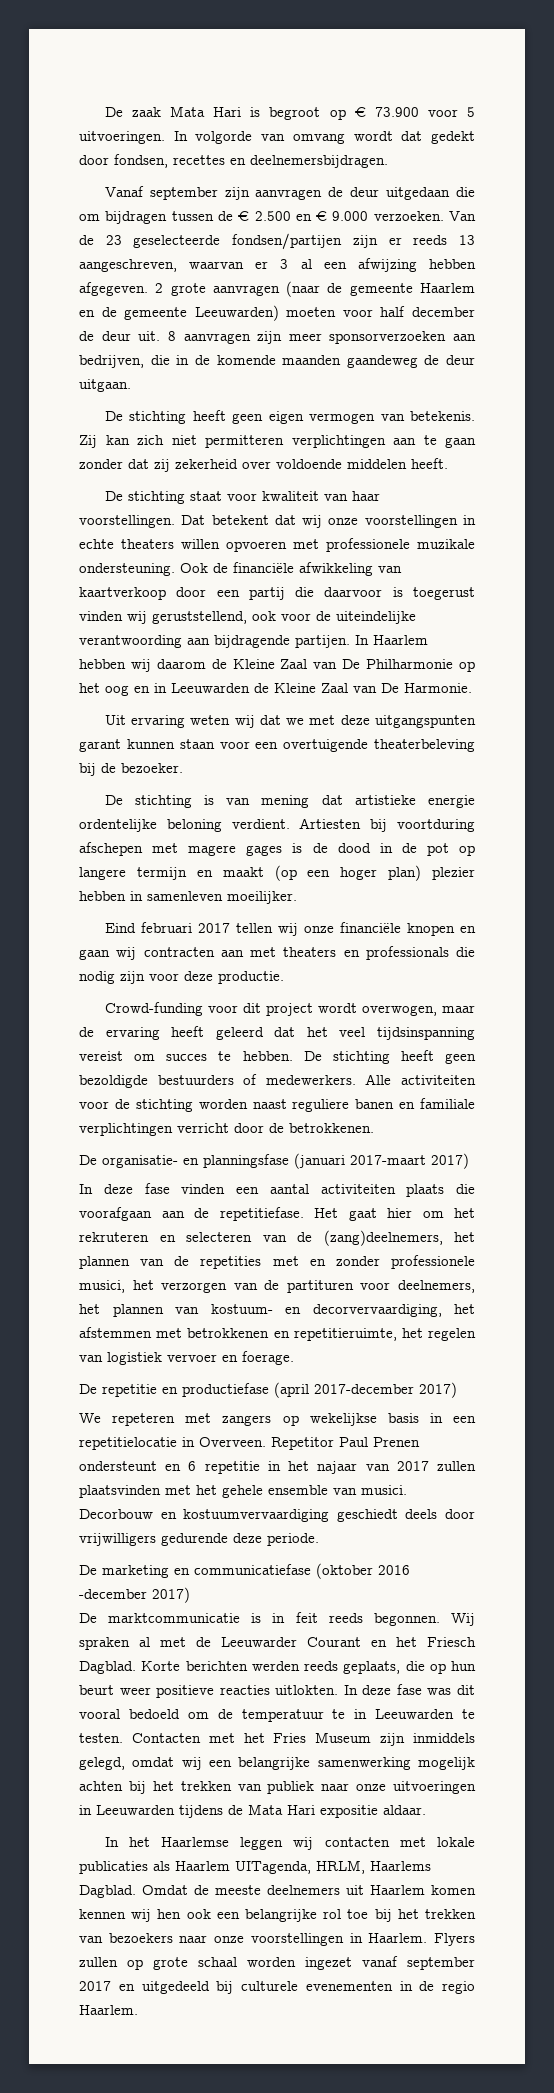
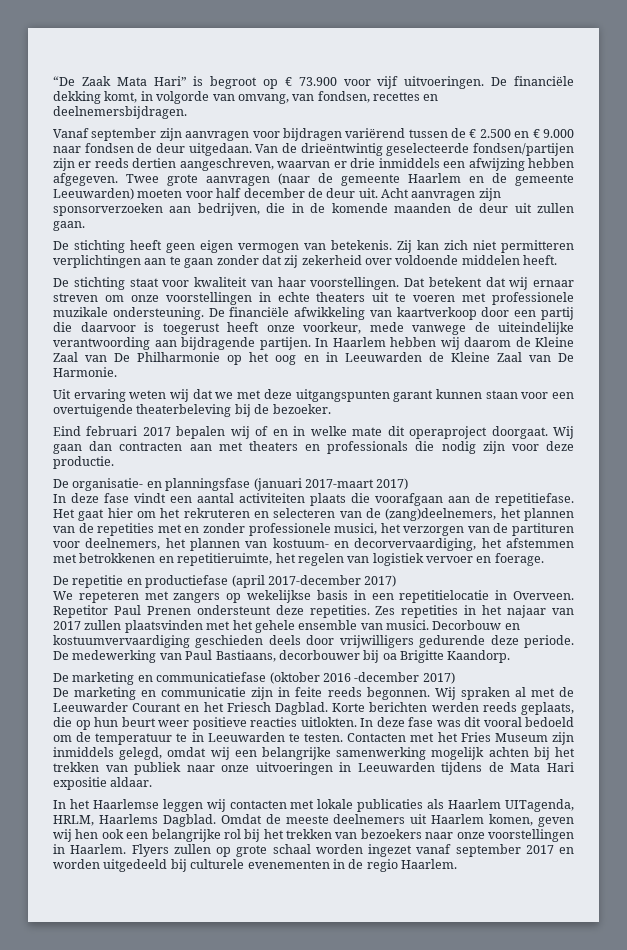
- De zaak Mata Hari is begroot op € 73.900 voor 5 uitvoeringen. In volgorde van omvang wordt dat gedekt door fondsen, recettes en deelnemersbijdragen.
+ “De Zaak Mata Hari” is begroot op € 73.900 voor vijf uitvoeringen. De financiële dekking komt, in volgorde van omvang, van fondsen, recettes en deelnemersbijdragen.
- Vanaf september zijn aanvragen de deur uitgedaan die om bijdragen tussen de € 2.500 en € 9.000 verzoeken.
+ Vanaf september zijn aanvragen voor bijdragen variërend tussen de € 2.500 en € 9.000 naar fondsen de deur uitgedaan.
- Van de 23 geselecteerde fondsen/partijen zijn er reeds 13 aangeschreven, waarvan er 3 al een afwijzing hebben afgegeven.
+ Van de drieëntwintig geselecteerde fondsen/partijen zijn er reeds dertien aangeschreven, waarvan er drie inmiddels een afwijzing hebben afgegeven.
- 2 grote aanvragen (naar de gemeente Haarlem en de gemeente Leeuwarden) moeten voor half december de deur uit.
+ Twee grote aanvragen (naar de gemeente Haarlem en de gemeente Leeuwarden) moeten voor half december de deur uit.
- 8 aanvragen zijn meer sponsorverzoeken aan bedrijven, die in de komende maanden gaandeweg de deur uitgaan.
+ Acht aanvragen zijn sponsorverzoeken aan bedrijven, die in de komende maanden de deur uit zullen gaan.
- Dat betekent dat wij onze voorstellingen in echte theaters willen opvoeren met professionele muzikale ondersteuning.
+ Dat betekent dat wij ernaar streven om onze voorstellingen in echte theaters uit te voeren met professionele muzikale ondersteuning.
- Ook de financiële afwikkeling van kaartverkoop door een partij die daarvoor is toegerust vinden wij geruststellend, ook voor de uiteindelijke verantwoording aan bijdragende partijen.
+ De financiële afwikkeling van kaartverkoop door een partij die daarvoor is toegerust heeft onze voorkeur, mede vanwege de uiteindelijke verantwoording aan bijdragende partijen.
- De stichting is van mening dat artistieke energie ordentelijke beloning verdient. Artiesten bij voortduring afschepen met magere gages is de dood in de pot op langere termijn en maakt (op een hoger plan) plezier hebben in samenleven moeilijker.
- Eind februari 2017 tellen wij onze financiële knopen en gaan wij contracten aan met theaters en professionals die nodig zijn voor deze productie.
+ Eind februari 2017 bepalen wij of en in welke mate dit operaproject doorgaat. Wij gaan dan contracten aan met theaters en professionals die nodig zijn voor deze productie.
- Crowd-funding voor dit project wordt overwogen, maar de ervaring heeft geleerd dat het veel tijdsinspanning vereist om succes te hebben. De stichting heeft geen bezoldigde bestuurders of medewerkers. Alle activiteiten voor de stichting worden naast reguliere banen en familiale verplichtingen verricht door de betrokkenen.
- In deze fase vinden een aantal activiteiten plaats die voorafgaan aan de repetitiefase.
+ In deze fase vindt een aantal activiteiten plaats die voorafgaan aan de repetitiefase.
- Repetitor Paul Prenen ondersteunt en 6 repetitie in het najaar van 2017 zullen plaatsvinden met het gehele ensemble van musici.
+ Repetitor Paul Prenen ondersteunt deze repetities. Zes repetities in het najaar van 2017 zullen plaatsvinden met het gehele ensemble van musici.
- Decorbouw en kostuumvervaardiging geschiedt deels door vrijwilligers gedurende deze periode.
+ Decorbouw en kostuumvervaardiging geschieden deels door vrijwilligers gedurende deze periode. De medewerking van Paul Bastiaans, decorbouwer bij oa Brigitte Kaandorp.
- De marktcommunicatie is in feit reeds begonnen.
+ De marketing en communicatie zijn in feite reeds begonnen.
- Omdat de meeste deelnemers uit Haarlem komen kennen wij hen ook een belangrijke rol toe bij het trekken van bezoekers naar onze voorstellingen in Haarlem.
+ Omdat de meeste deelnemers uit Haarlem komen, geven wij hen ook een belangrijke rol bij het trekken van bezoekers naar onze voorstellingen in Haarlem.
- Flyers zullen op grote schaal worden ingezet vanaf september 2017 en uitgedeeld bij culturele evenementen in de regio Haarlem.
+ Flyers zullen op grote schaal worden ingezet vanaf september 2017 en worden uitgedeeld bij culturele evenementen in de regio Haarlem.

